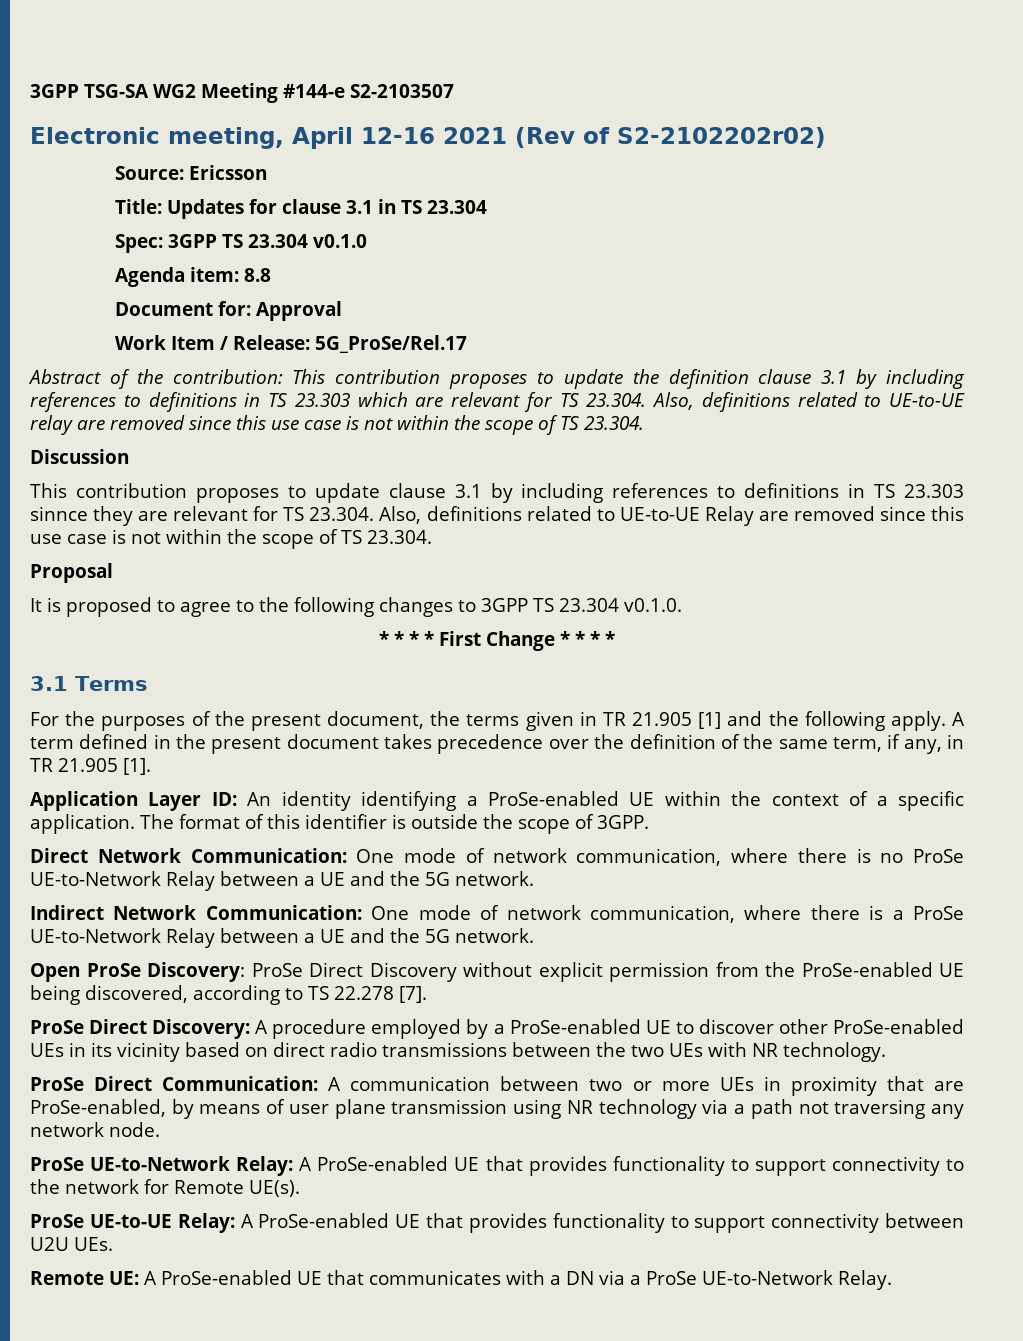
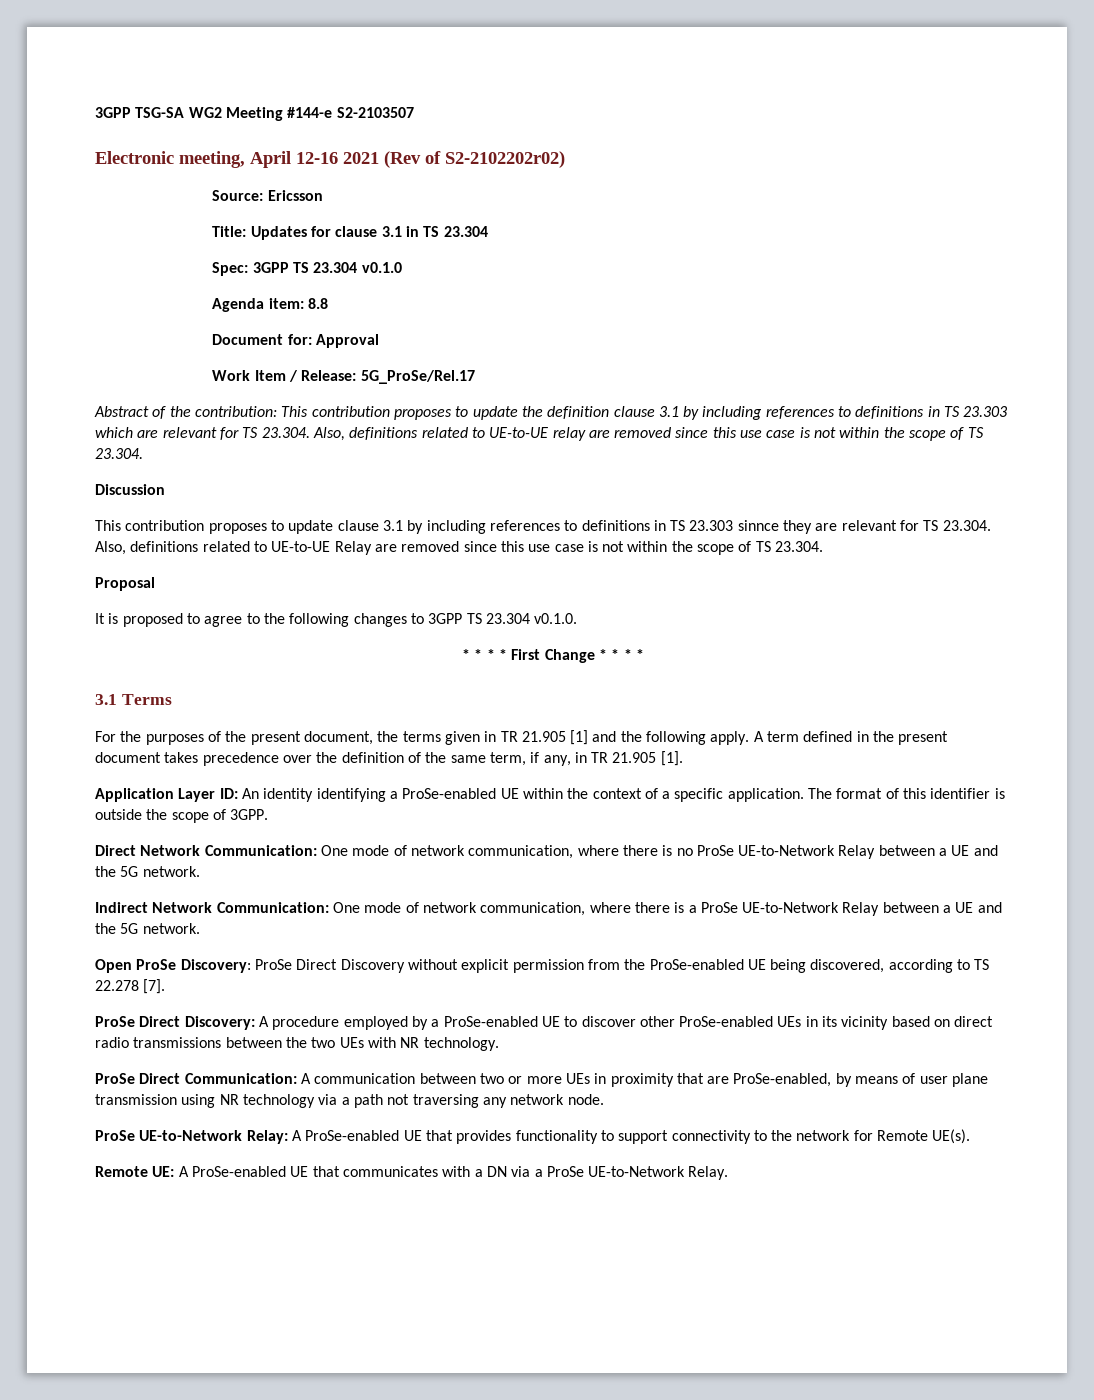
- ProSe UE-to-UE Relay: A ProSe-enabled UE that provides functionality to support connectivity between U2U UEs.

